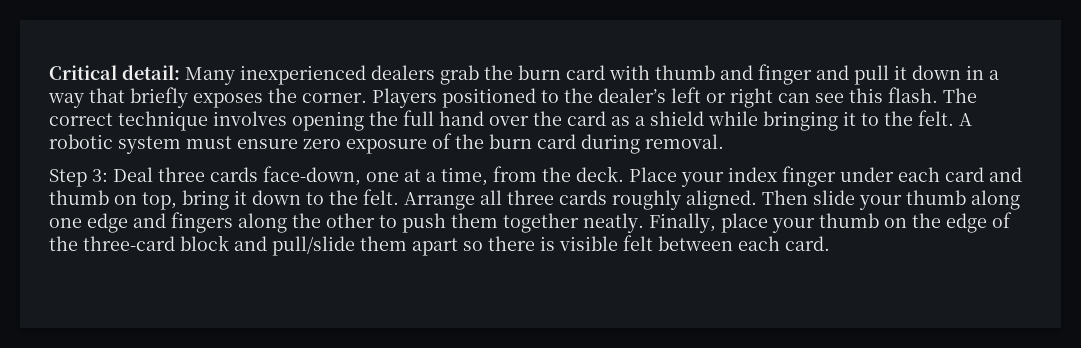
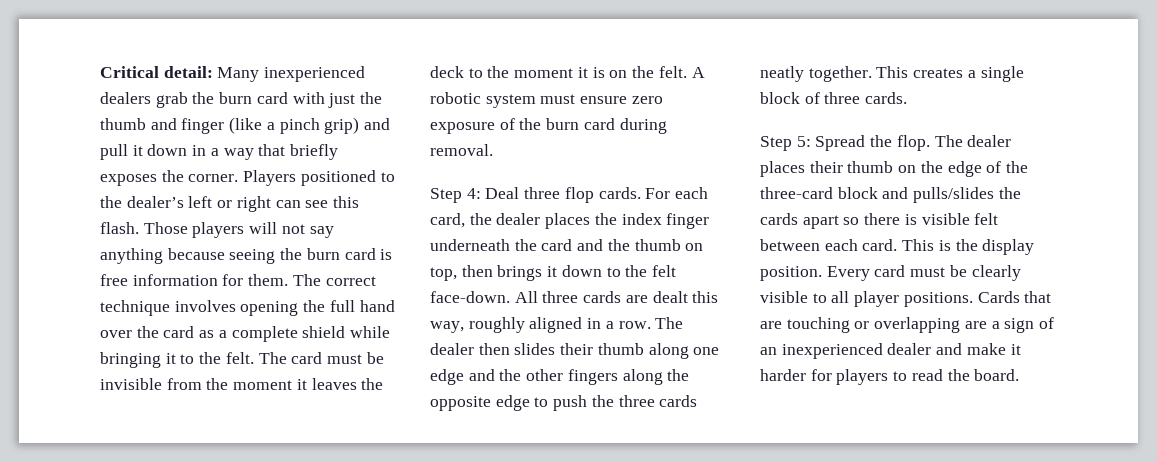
- Critical detail: Many inexperienced dealers grab the burn card with thumb and finger and pull it down in a way that briefly exposes the corner.
+ Critical detail: Many inexperienced dealers grab the burn card with just the thumb and finger (like a pinch grip) and pull it down in a way that briefly exposes the corner.
+ Those players will not say anything because seeing the burn card is free information for them.
- The correct technique involves opening the full hand over the card as a shield while bringing it to the felt.
+ The correct technique involves opening the full hand over the card as a complete shield while bringing it to the felt.
+ The card must be invisible from the moment it leaves the deck to the moment it is on the felt.
- Step 3: Deal three cards face-down, one at a time, from the deck. Place your index finger under each card and thumb on top, bring it down to the felt. Arrange all three cards roughly aligned. Then slide your thumb along one edge and fingers along the other to push them together neatly. Finally, place your thumb on the edge of the three-card block and pull/slide them apart so there is visible felt between each card.
+ Step 4: Deal three flop cards. For each card, the dealer places the index finger underneath the card and the thumb on top, then brings it down to the felt face-down. All three cards are dealt this way, roughly aligned in a row. The dealer then slides their thumb along one edge and the other fingers along the opposite edge to push the three cards neatly together. This creates a single block of three cards.
+ Step 5: Spread the flop. The dealer places their thumb on the edge of the three-card block and pulls/slides the cards apart so there is visible felt between each card.
+ This is the display position. Every card must be clearly visible to all player positions. Cards that are touching or overlapping are a sign of an inexperienced dealer and make it harder for players to read the board.

